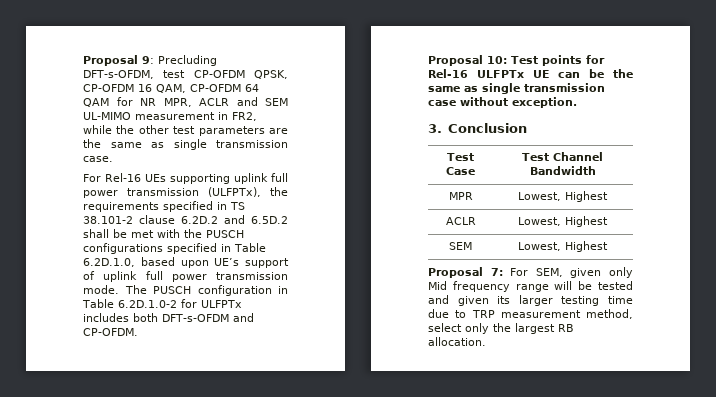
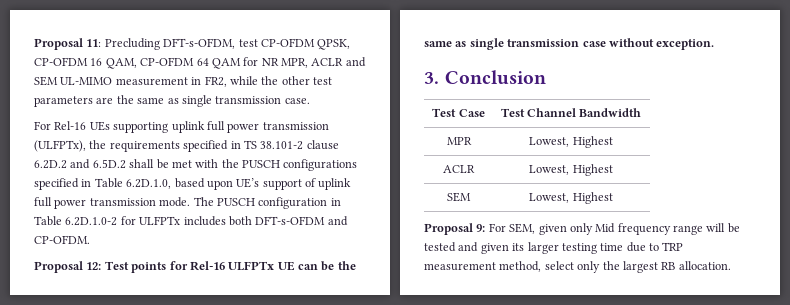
- Proposal 9: Precluding DFT-s-OFDM, test CP-OFDM QPSK, CP-OFDM 16 QAM, CP-OFDM 64 QAM for NR MPR, ACLR and SEM UL-MIMO measurement in FR2, while the other test parameters are the same as single transmission case.
+ Proposal 11: Precluding DFT-s-OFDM, test CP-OFDM QPSK, CP-OFDM 16 QAM, CP-OFDM 64 QAM for NR MPR, ACLR and SEM UL-MIMO measurement in FR2, while the other test parameters are the same as single transmission case.
- Proposal 10: Test points for Rel-16 ULFPTx UE can be the same as single transmission case without exception.
+ Proposal 12: Test points for Rel-16 ULFPTx UE can be the same as single transmission case without exception.
- Proposal 7: For SEM, given only Mid frequency range will be tested and given its larger testing time due to TRP measurement method, select only the largest RB allocation.
+ Proposal 9: For SEM, given only Mid frequency range will be tested and given its larger testing time due to TRP measurement method, select only the largest RB allocation.

